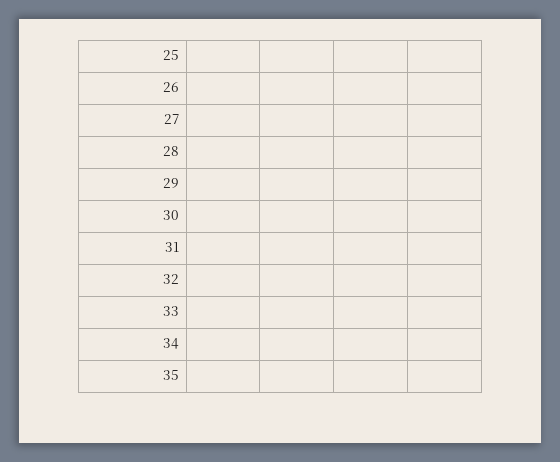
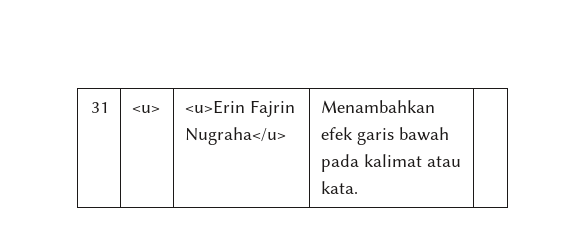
- 25 | | | |
- 26 | | | |
- 27 | | | |
- 28 | | | |
- 29 | | | |
- 30 | | | |
- 31 | | | |
- 32 | | | |
- 33 | | | |
- 34 | | | |
- 35 | | | |
+ 31 | <u> | <u>Erin Fajrin Nugraha</u> | Menambahkan efek garis bawah pada kalimat atau kata. |

